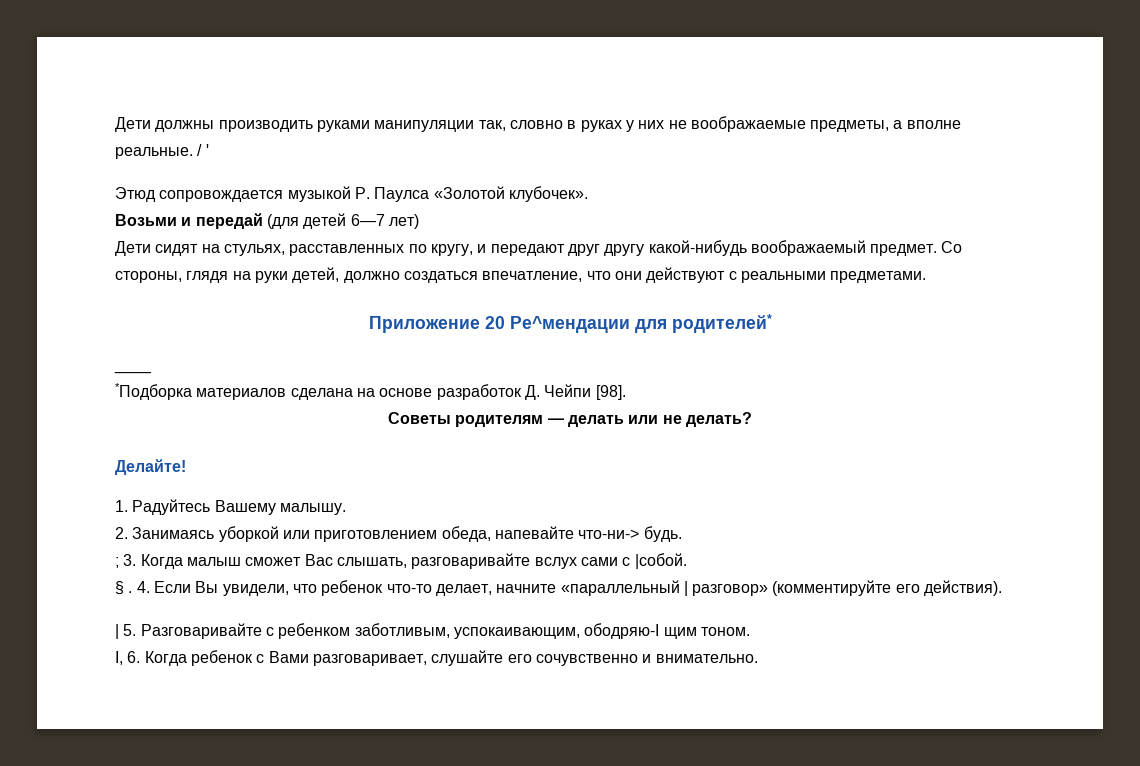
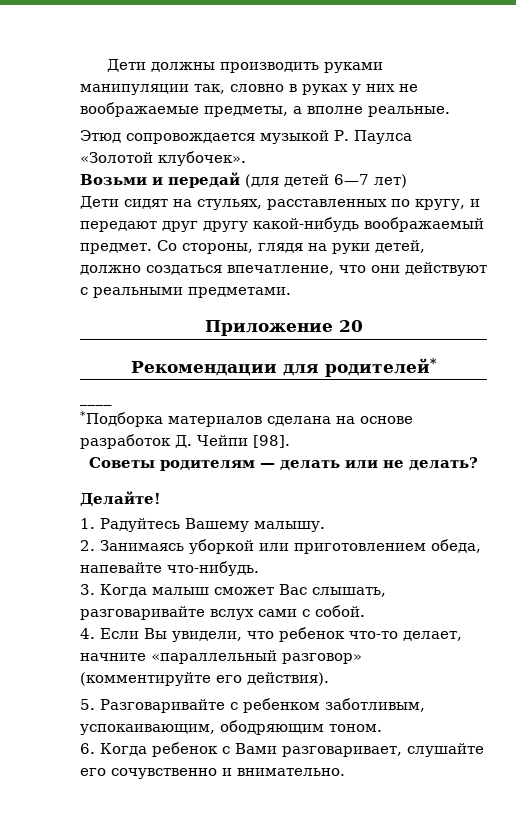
- / '
- Приложение 20 Ре^мендации для родителей*
+ Приложение 20
+ Рекомендации для родителей*
- 2. Занимаясь уборкой или приготовлением обеда, напевайте что-ни-> будь.
- ; 3. Когда малыш сможет Вас слышать, разговаривайте вслух сами с |собой.
- § . 4. Если Вы увидели, что ребенок что-то делает, начните «параллельный | разговор» (комментируйте его действия).
+ 2. Занимаясь уборкой или приготовлением обеда, напевайте что-нибудь.
+ 3. Когда малыш сможет Вас слышать, разговаривайте вслух сами с собой.
+ 4. Если Вы увидели, что ребенок что-то делает, начните «параллельный разговор» (комментируйте его действия).
- | 5. Разговаривайте с ребенком заботливым, успокаивающим, ободряю-I щим тоном.
+ 5. Разговаривайте с ребенком заботливым, успокаивающим, ободряющим тоном.
- I, 6. Когда ребенок с Вами разговаривает, слушайте его сочувственно и внимательно.
+ 6. Когда ребенок с Вами разговаривает, слушайте его сочувственно и внимательно.

